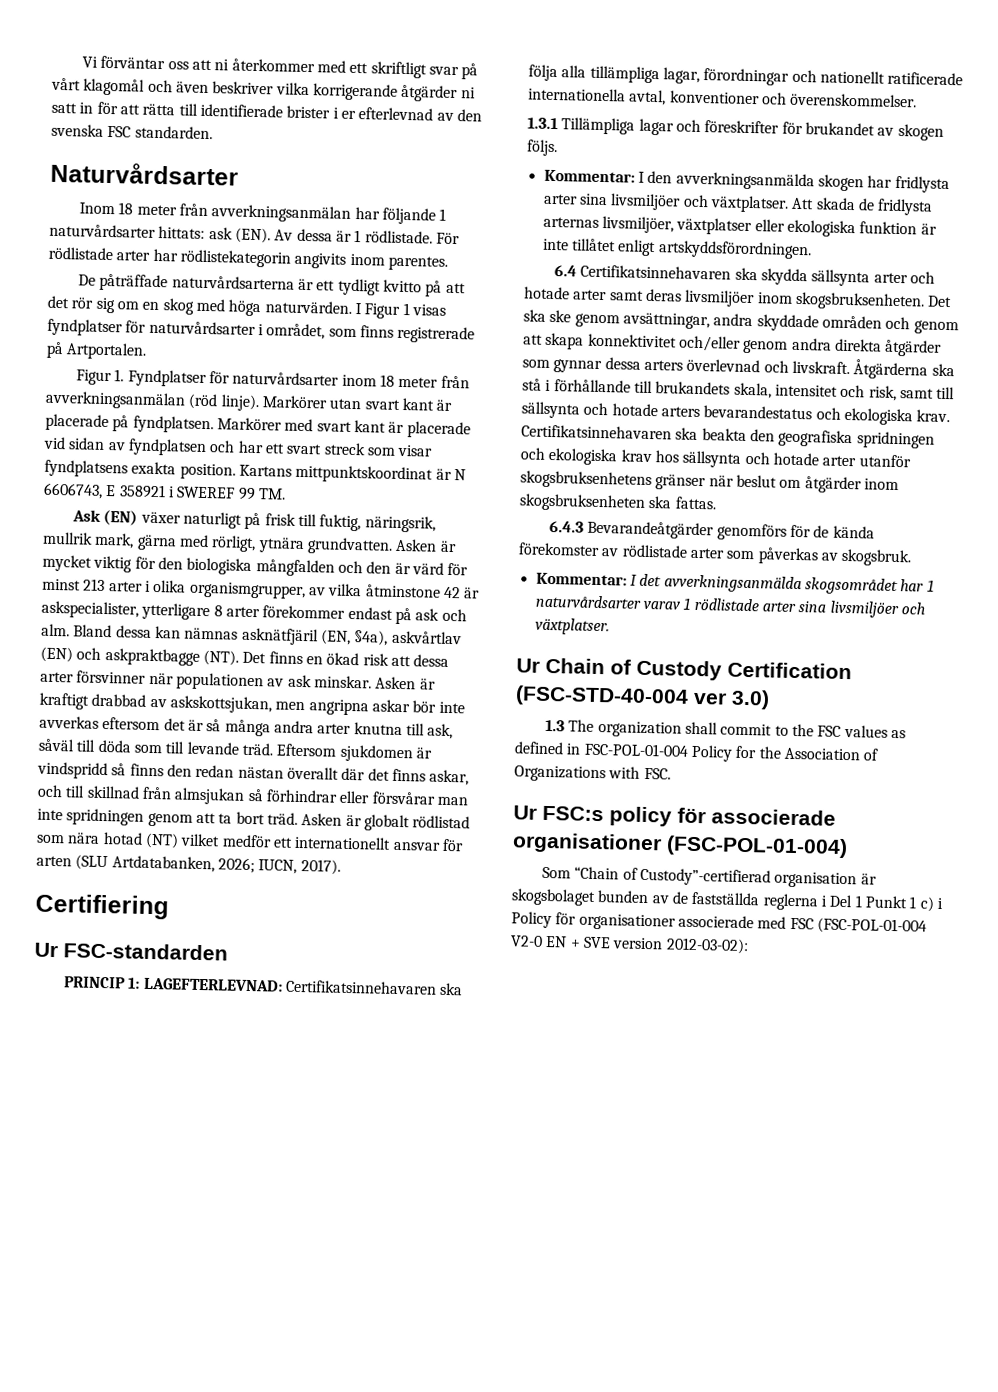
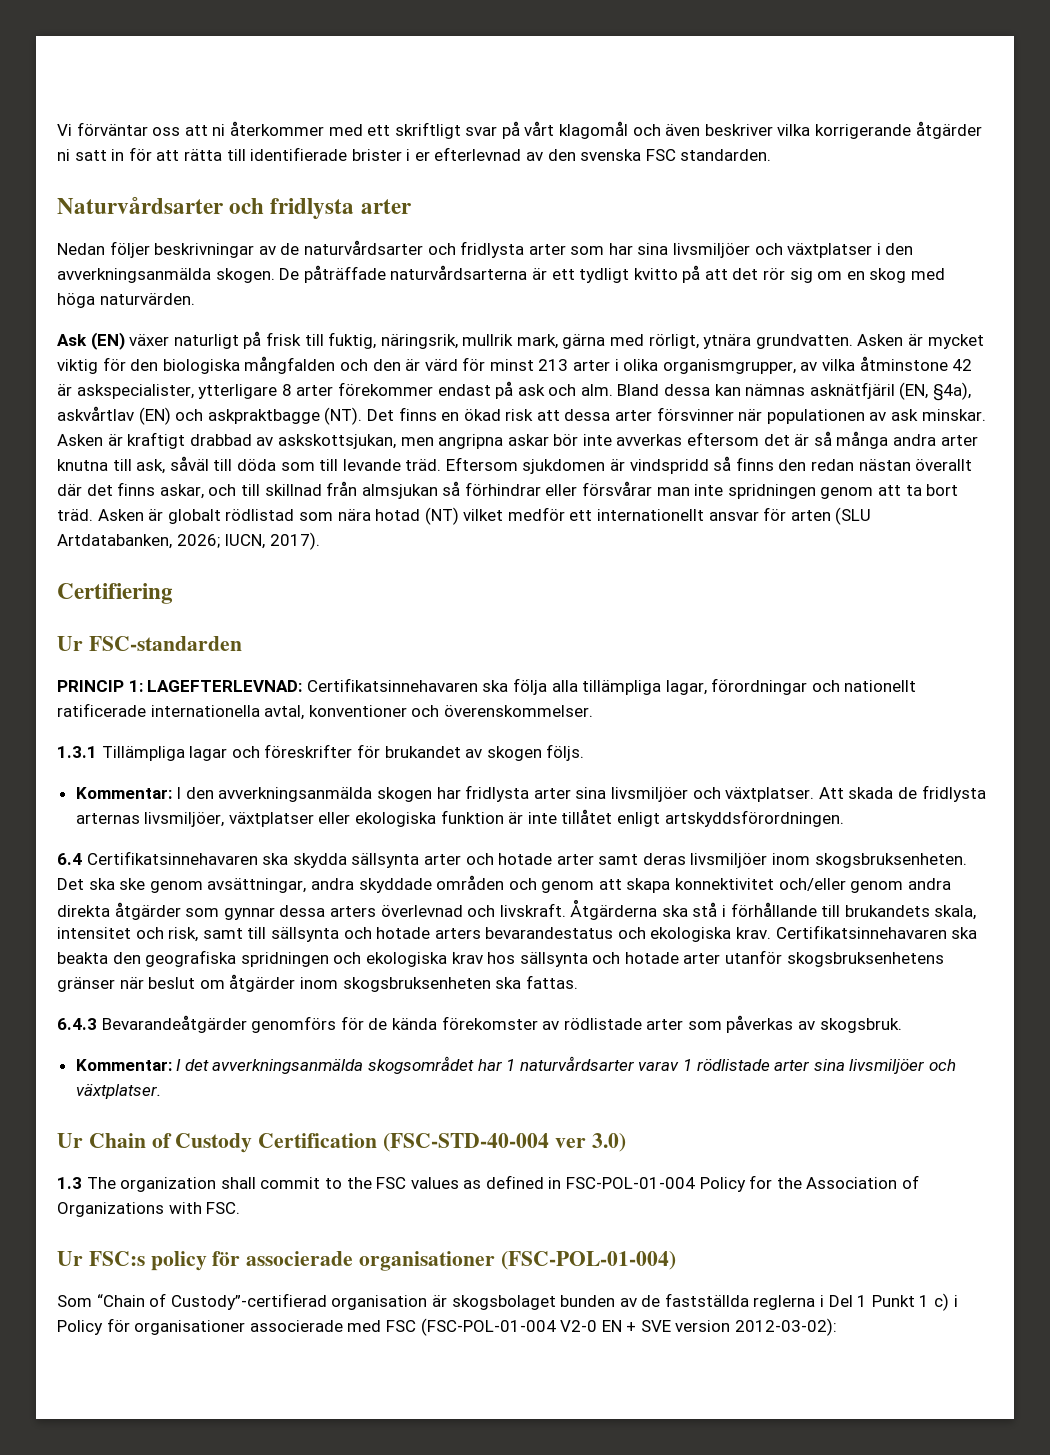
- Naturvårdsarter
- Inom 18 meter från avverkningsanmälan har följande 1 naturvårdsarter hittats: ask (EN). Av dessa är 1 rödlistade. För rödlistade arter har rödlistekategorin angivits inom parentes.
- De påträffade naturvårdsarterna är ett tydligt kvitto på att det rör sig om en skog med höga naturvärden. I Figur 1 visas fyndplatser för naturvårdsarter i området, som finns registrerade på Artportalen.
- Figur 1. Fyndplatser för naturvårdsarter inom 18 meter från avverkningsanmälan (röd linje). Markörer utan svart kant är placerade på fyndplatsen. Markörer med svart kant är placerade vid sidan av fyndplatsen och har ett svart streck som visar fyndplatsens exakta position. Kartans mittpunktskoordinat är N 6606743, E 358921 i SWEREF 99 TM.
+ Naturvårdsarter och fridlysta arter
+ Nedan följer beskrivningar av de naturvårdsarter och fridlysta arter som har sina livsmiljöer och växtplatser i den avverkningsanmälda skogen. De påträffade naturvårdsarterna är ett tydligt kvitto på att det rör sig om en skog med höga naturvärden.

